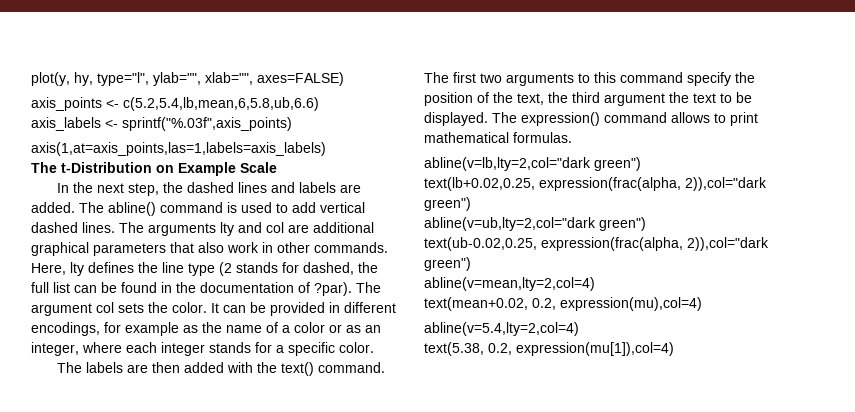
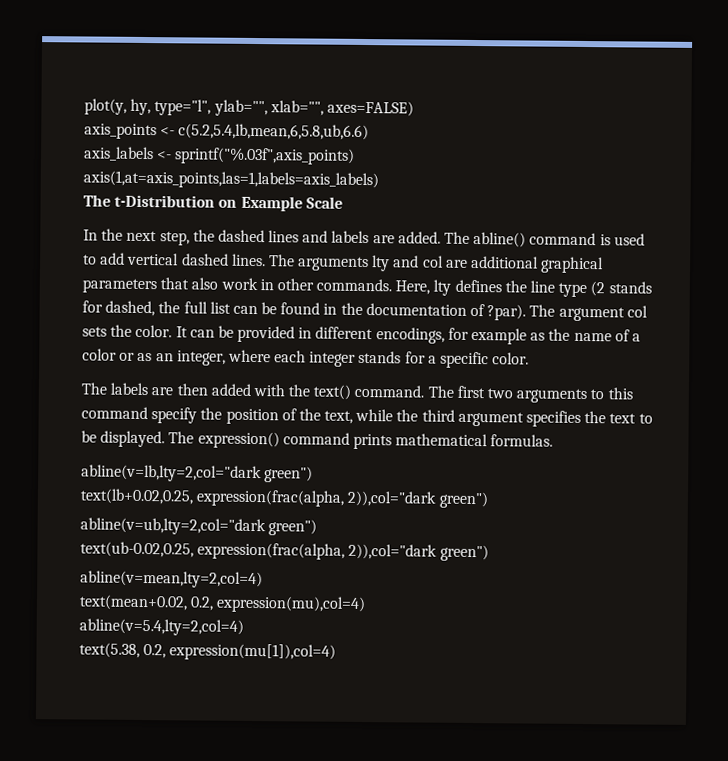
- The first two arguments to this command specify the position of the text, the third argument the text to be displayed.
+ The first two arguments to this command specify the position of the text, while the third argument specifies the text to be displayed.
- The expression() command allows to print mathematical formulas.
+ The expression() command prints mathematical formulas.

